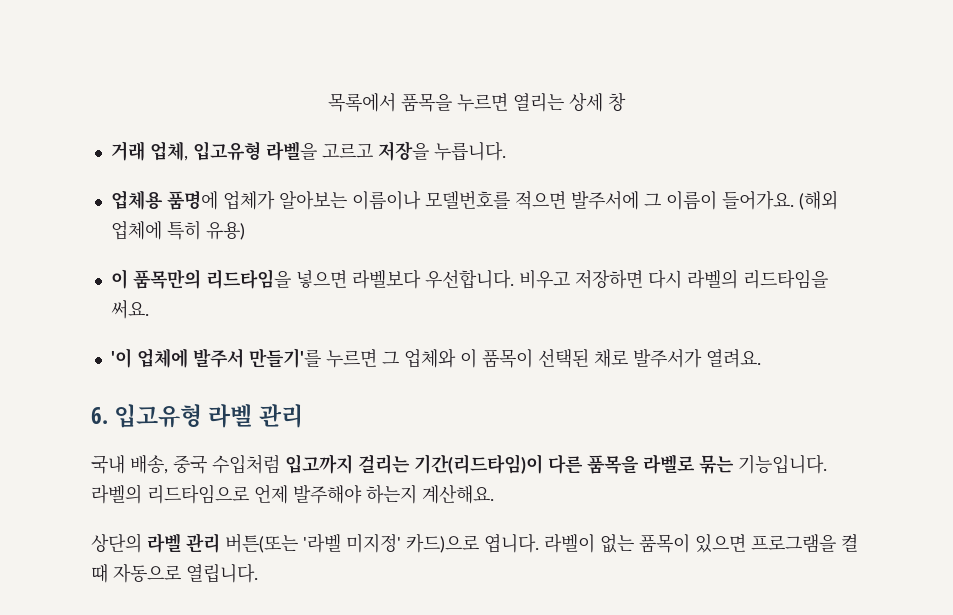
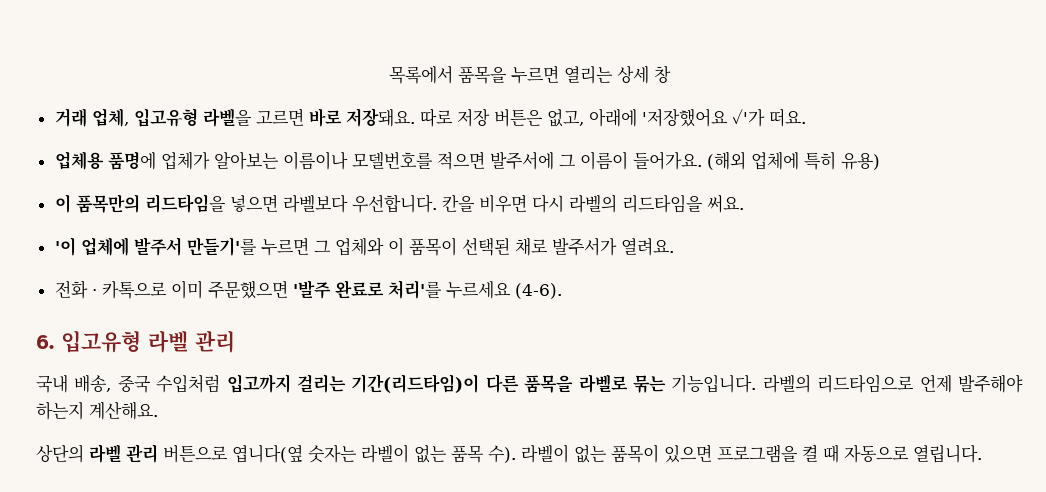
- 거래 업체, 입고유형 라벨을 고르고 저장을 누릅니다.
+ 거래 업체, 입고유형 라벨을 고르면 바로 저장돼요. 따로 저장 버튼은 없고, 아래에 '저장했어요 ✓'가 떠요.
- 비우고 저장하면 다시 라벨의 리드타임을 써요.
+ 칸을 비우면 다시 라벨의 리드타임을 써요.
+ 전화 · 카톡으로 이미 주문했으면 '발주 완료로 처리'를 누르세요 (4-6).
- 상단의 라벨 관리 버튼(또는 '라벨 미지정' 카드)으로 엽니다.
+ 상단의 라벨 관리 버튼으로 엽니다(옆 숫자는 라벨이 없는 품목 수).

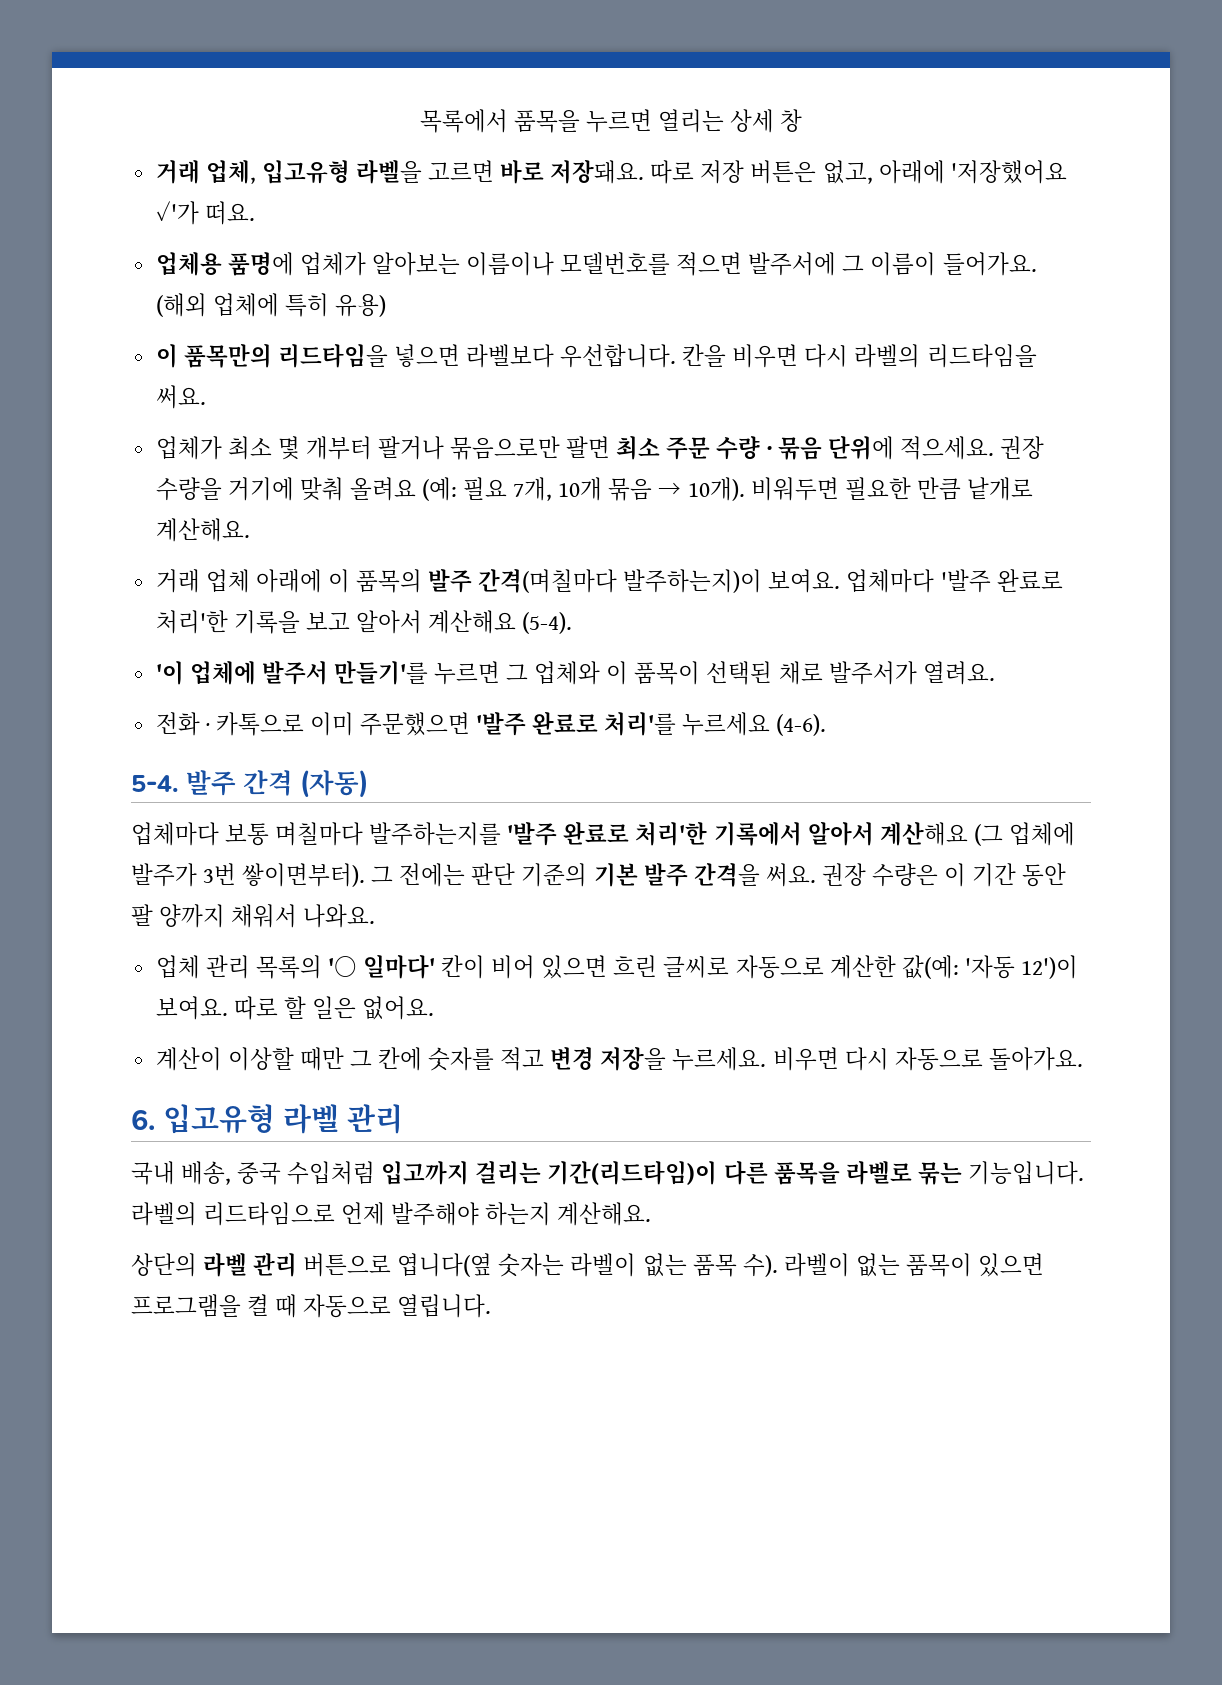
+ 업체가 최소 몇 개부터 팔거나 묶음으로만 팔면 최소 주문 수량 · 묶음 단위에 적으세요. 권장 수량을 거기에 맞춰 올려요 (예: 필요 7개, 10개 묶음 → 10개). 비워두면 필요한 만큼 낱개로 계산해요.
+ 거래 업체 아래에 이 품목의 발주 간격(며칠마다 발주하는지)이 보여요. 업체마다 '발주 완료로 처리'한 기록을 보고 알아서 계산해요 (5-4).
+ 5-4. 발주 간격 (자동)
+ 업체마다 보통 며칠마다 발주하는지를 '발주 완료로 처리'한 기록에서 알아서 계산해요 (그 업체에 발주가 3번 쌓이면부터). 그 전에는 판단 기준의 기본 발주 간격을 써요. 권장 수량은 이 기간 동안 팔 양까지 채워서 나와요.
+ 업체 관리 목록의 '○ 일마다' 칸이 비어 있으면 흐린 글씨로 자동으로 계산한 값(예: '자동 12')이 보여요. 따로 할 일은 없어요.
+ 계산이 이상할 때만 그 칸에 숫자를 적고 변경 저장을 누르세요. 비우면 다시 자동으로 돌아가요.

